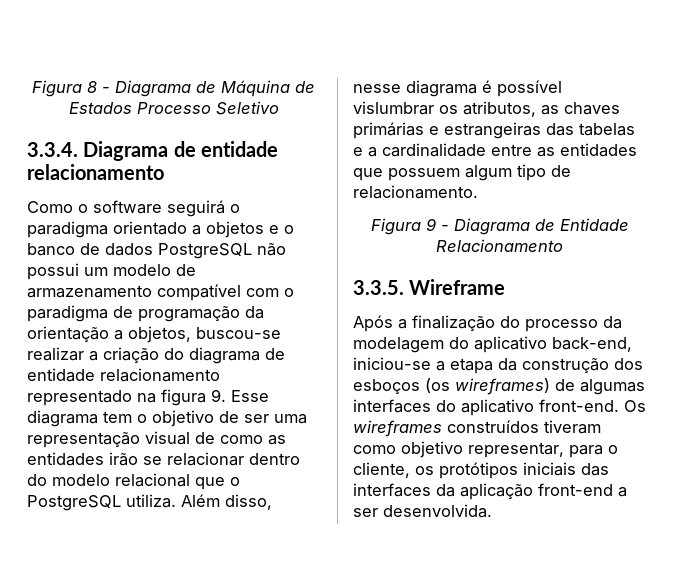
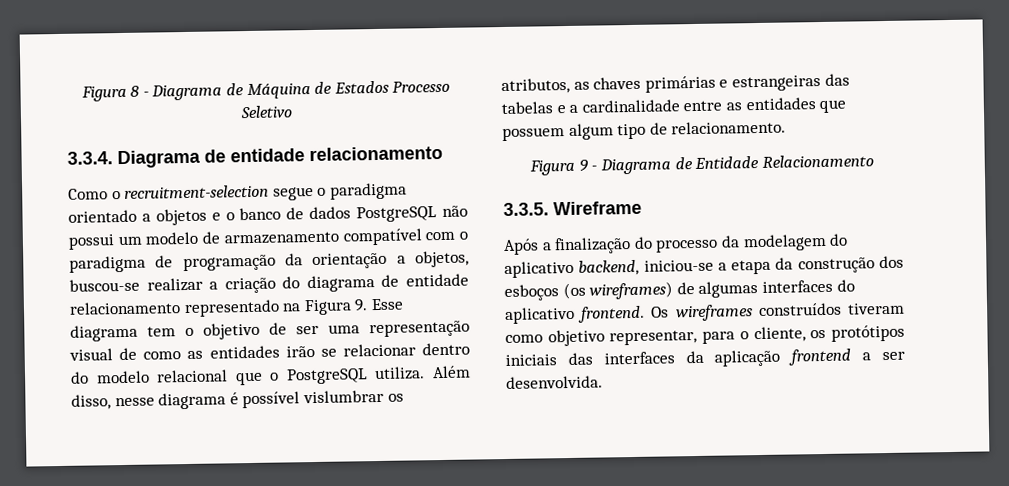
- Como o software seguirá o paradigma orientado a objetos e o banco de dados PostgreSQL não possui um modelo de armazenamento compatível com o paradigma de programação da orientação a objetos, buscou-se realizar a criação do diagrama de entidade relacionamento representado na figura 9. Esse diagrama tem o objetivo de ser uma representação visual de como as entidades irão se relacionar dentro do modelo relacional que o PostgreSQL utiliza.
+ Como o recruitment-selection segue o paradigma orientado a objetos e o banco de dados PostgreSQL não possui um modelo de armazenamento compatível com o paradigma de programação da orientação a objetos, buscou-se realizar a criação do diagrama de entidade relacionamento representado na Figura 9. Esse diagrama tem o objetivo de ser uma representação visual de como as entidades irão se relacionar dentro do modelo relacional que o PostgreSQL utiliza.
- Após a finalização do processo da modelagem do aplicativo back-end, iniciou-se a etapa da construção dos esboços (os wireframes) de algumas interfaces do aplicativo front-end.
+ Após a finalização do processo da modelagem do aplicativo backend, iniciou-se a etapa da construção dos esboços (os wireframes) de algumas interfaces do aplicativo frontend.
- Os wireframes construídos tiveram como objetivo representar, para o cliente, os protótipos iniciais das interfaces da aplicação front-end a ser desenvolvida.
+ Os wireframes construídos tiveram como objetivo representar, para o cliente, os protótipos iniciais das interfaces da aplicação frontend a ser desenvolvida.

